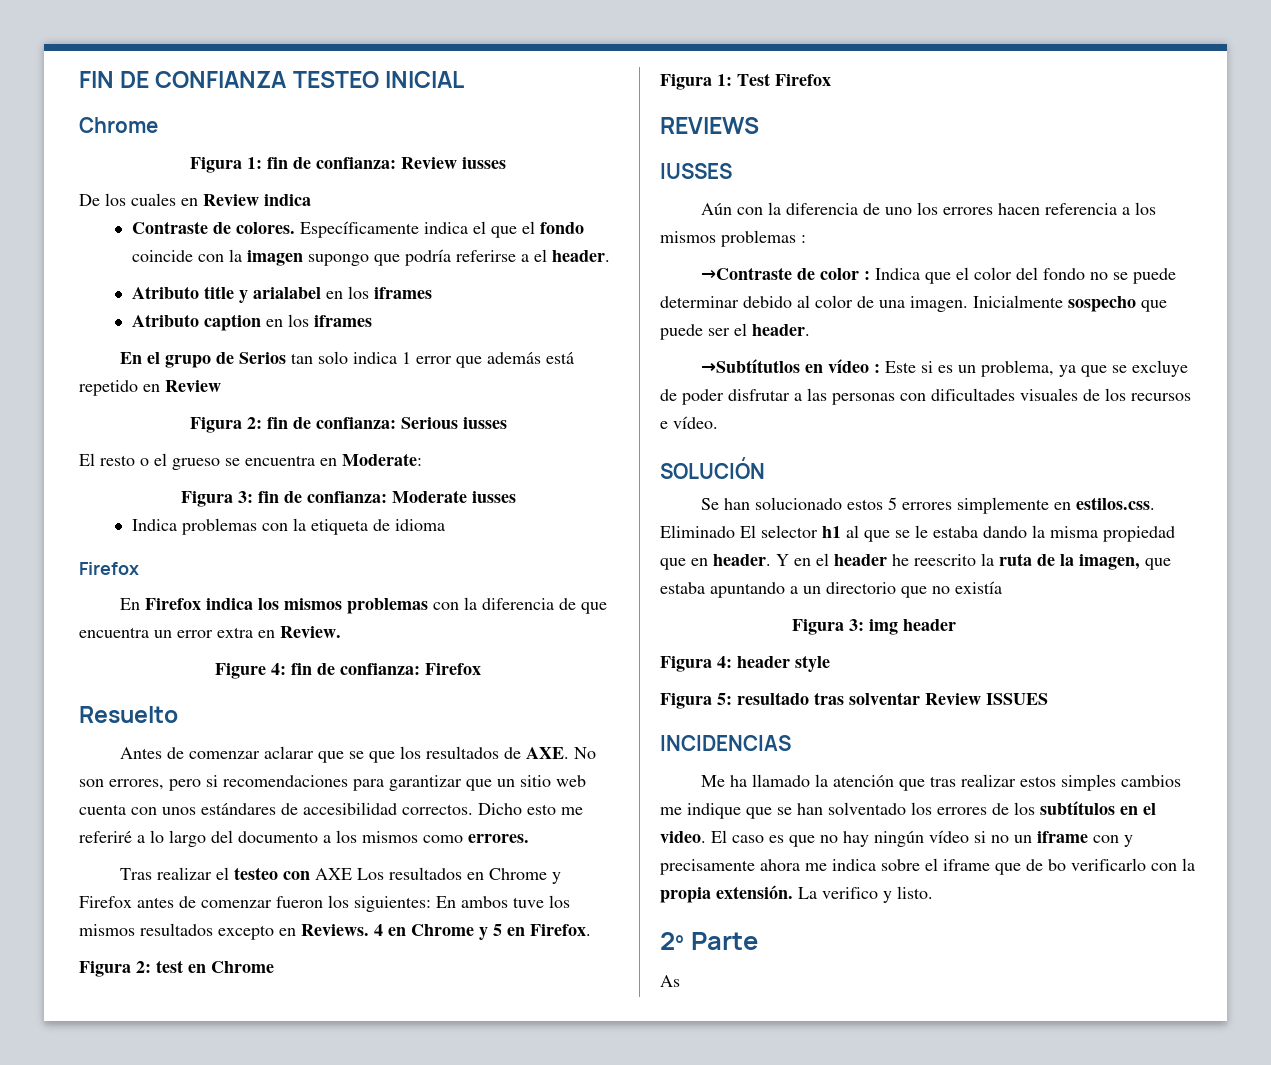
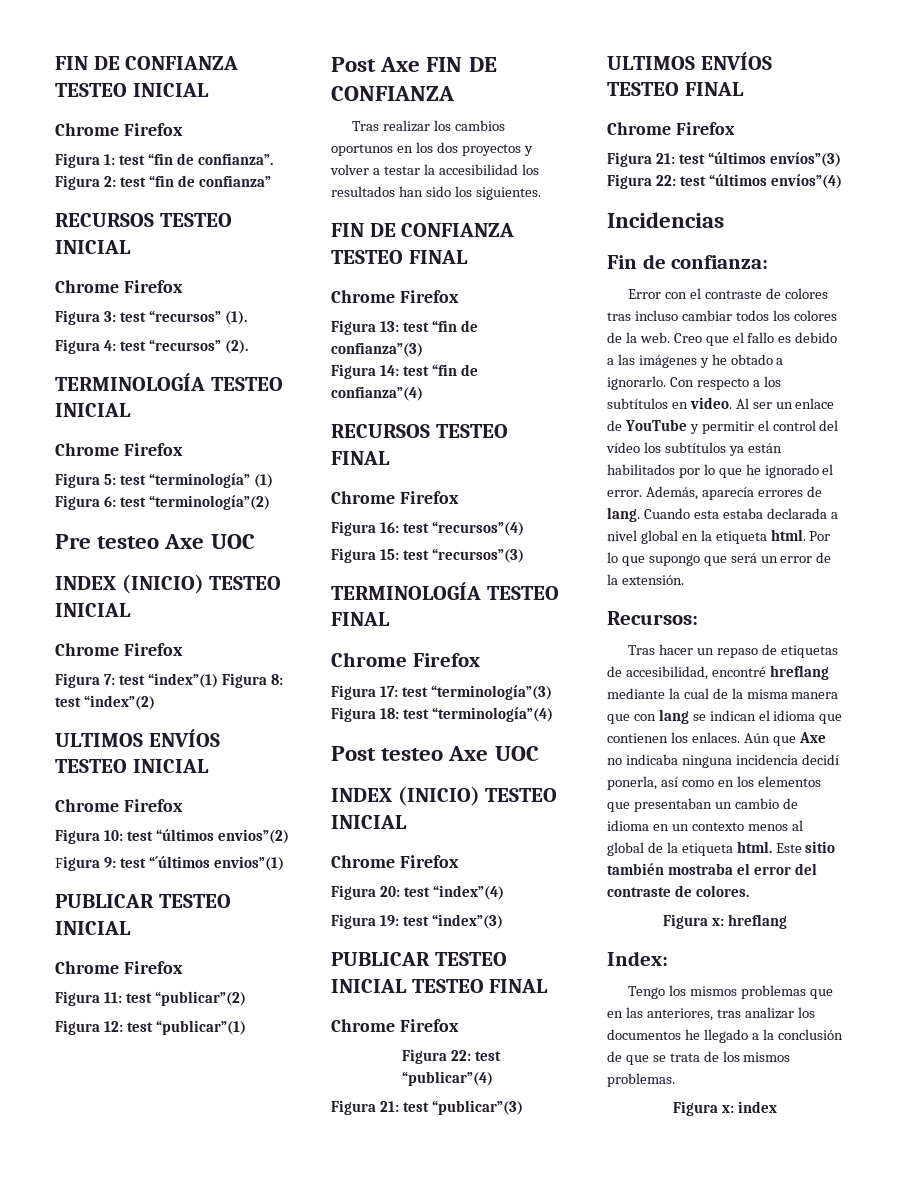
  FIN DE CONFIANZA TESTEO INICIAL
- Chrome
- Figura 1: fin de confianza: Review iusses
- De los cuales en Review indica
- Contraste de colores. Específicamente indica el que el fondo coincide con la imagen supongo que podría referirse a el header.
- Atributo title y arialabel en los iframes
- Atributo caption en los iframes
- En el grupo de Serios tan solo indica 1 error que además está repetido en Review
- Figura 2: fin de confianza: Serious iusses
- El resto o el grueso se encuentra en Moderate:
- Figura 3: fin de confianza: Moderate iusses
- Indica problemas con la etiqueta de idioma
- Firefox
- En Firefox indica los mismos problemas con la diferencia de que encuentra un error extra en Review.
- Figure 4: fin de confianza: Firefox
- Resuelto
- Antes de comenzar aclarar que se que los resultados de AXE. No son errores, pero si recomendaciones para garantizar que un sitio web cuenta con unos estándares de accesibilidad correctos. Dicho esto me referiré a lo largo del documento a los mismos como errores.
- Tras realizar el testeo con AXE Los resultados en Chrome y Firefox antes de comenzar fueron los siguientes: En ambos tuve los mismos resultados excepto en Reviews. 4 en Chrome y 5 en Firefox.
- Figura 2: test en Chrome
- Figura 1: Test Firefox
- REVIEWS
- IUSSES
- Aún con la diferencia de uno los errores hacen referencia a los mismos problemas :
- →Contraste de color : Indica que el color del fondo no se puede determinar debido al color de una imagen. Inicialmente sospecho que puede ser el header.
- →Subtítutlos en vídeo : Este si es un problema, ya que se excluye de poder disfrutar a las personas con dificultades visuales de los recursos e vídeo.
- SOLUCIÓN
- Se han solucionado estos 5 errores simplemente en estilos.css. Eliminado El selector h1 al que se le estaba dando la misma propiedad que en header. Y en el header he reescrito la ruta de la imagen, que estaba apuntando a un directorio que no existía
- Figura 3: img header
- Figura 4: header style
- Figura 5: resultado tras solventar Review ISSUES
- INCIDENCIAS
- Me ha llamado la atención que tras realizar estos simples cambios me indique que se han solventado los errores de los subtítulos en el video. El caso es que no hay ningún vídeo si no un iframe con y precisamente ahora me indica sobre el iframe que de bo verificarlo con la propia extensión. La verifico y listo.
- 2º Parte
- As
+ Chrome Firefox
+ Figura 1: test “fin de confianza”. Figura 2: test “fin de confianza”
+ RECURSOS TESTEO INICIAL
+ Chrome Firefox
+ Figura 3: test “recursos” (1).
+ Figura 4: test “recursos” (2).
+ TERMINOLOGÍA TESTEO INICIAL
+ Chrome Firefox
+ Figura 5: test “terminología” (1) Figura 6: test “terminología”(2)
+ Pre testeo Axe UOC
+ INDEX (INICIO) TESTEO INICIAL
+ Chrome Firefox
+ Figura 7: test “index”(1) Figura 8: test “index”(2)
+ ULTIMOS ENVÍOS TESTEO INICIAL
+ Chrome Firefox
+ Figura 10: test “últimos envios”(2)
+ Figura 9: test “´últimos envios”(1)
+ PUBLICAR TESTEO INICIAL
+ Chrome Firefox
+ Figura 11: test “publicar”(2)
+ Figura 12: test “publicar”(1)
+ Post Axe FIN DE CONFIANZA
+ Tras realizar los cambios oportunos en los dos proyectos y volver a testar la accesibilidad los resultados han sido los siguientes.
+ FIN DE CONFIANZA TESTEO FINAL
+ Chrome Firefox
+ Figura 13: test “fin de confianza”(3)
+ Figura 14: test “fin de confianza”(4)
+ RECURSOS TESTEO FINAL
+ Chrome Firefox
+ Figura 16: test “recursos”(4)
+ Figura 15: test “recursos”(3)
+ TERMINOLOGÍA TESTEO FINAL
+ Chrome Firefox
+ Figura 17: test “terminología”(3) Figura 18: test “terminología”(4)
+ Post testeo Axe UOC
+ INDEX (INICIO) TESTEO INICIAL
+ Chrome Firefox
+ Figura 20: test “index”(4)
+ Figura 19: test “index”(3)
+ PUBLICAR TESTEO INICIAL TESTEO FINAL
+ Chrome Firefox
+ Figura 22: test “publicar”(4)
+ Figura 21: test “publicar”(3)
+ ULTIMOS ENVÍOS TESTEO FINAL
+ Chrome Firefox
+ Figura 21: test “últimos envíos”(3) Figura 22: test “últimos envíos”(4)
+ Incidencias
+ Fin de confianza:
+ Error con el contraste de colores tras incluso cambiar todos los colores de la web. Creo que el fallo es debido a las imágenes y he obtado a ignorarlo. Con respecto a los subtítulos en video. Al ser un enlace de YouTube y permitir el control del vídeo los subtítulos ya están habilitados por lo que he ignorado el error. Además, aparecía errores de lang. Cuando esta estaba declarada a nivel global en la etiqueta html. Por lo que supongo que será un error de la extensión.
+ Recursos:
+ Tras hacer un repaso de etiquetas de accesibilidad, encontré hreflang mediante la cual de la misma manera que con lang se indican el idioma que contienen los enlaces. Aún que Axe no indicaba ninguna incidencia decidí ponerla, así como en los elementos que presentaban un cambio de idioma en un contexto menos al global de la etiqueta html. Este sitio también mostraba el error del contraste de colores.
+ Figura x: hreflang
+ Index:
+ Tengo los mismos problemas que en las anteriores, tras analizar los documentos he llegado a la conclusión de que se trata de los mismos problemas.
+ Figura x: index

